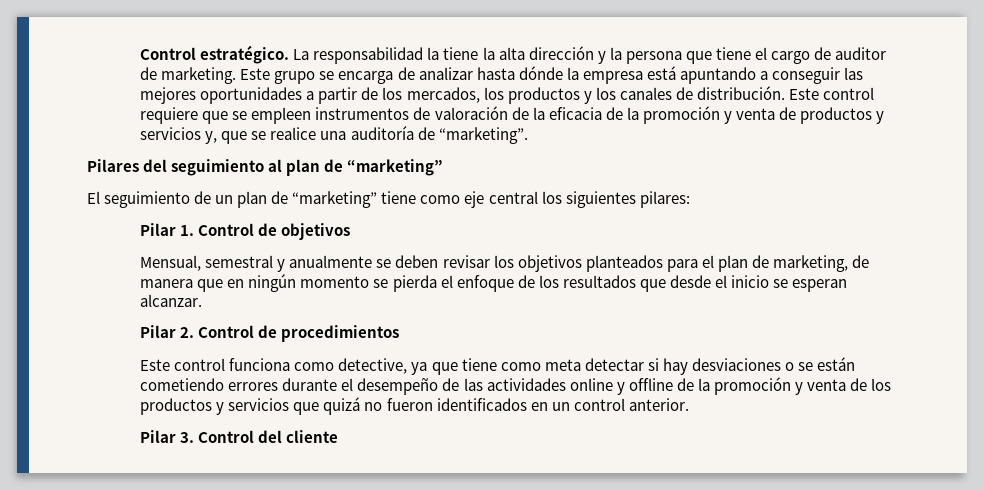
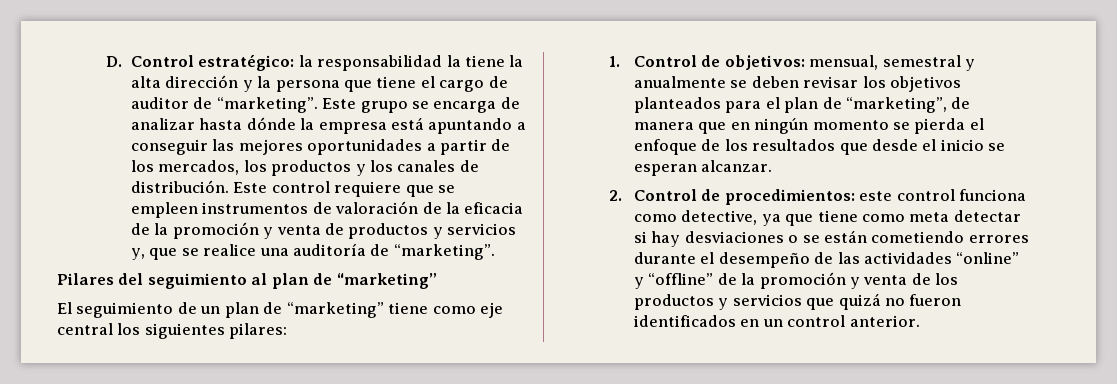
- Control estratégico. La responsabilidad la tiene la alta dirección y la persona que tiene el cargo de auditor de marketing.
+ D. Control estratégico: la responsabilidad la tiene la alta dirección y la persona que tiene el cargo de auditor de “marketing”.
- Pilar 1. Control de objetivos
- Mensual, semestral y anualmente se deben revisar los objetivos planteados para el plan de marketing, de manera que en ningún momento se pierda el enfoque de los resultados que desde el inicio se esperan alcanzar.
+ 1. Control de objetivos: mensual, semestral y anualmente se deben revisar los objetivos planteados para el plan de “marketing”, de manera que en ningún momento se pierda el enfoque de los resultados que desde el inicio se esperan alcanzar.
- Pilar 2. Control de procedimientos
- Este control funciona como detective, ya que tiene como meta detectar si hay desviaciones o se están cometiendo errores durante el desempeño de las actividades online y offline de la promoción y venta de los productos y servicios que quizá no fueron identificados en un control anterior.
+ 2. Control de procedimientos: este control funciona como detective, ya que tiene como meta detectar si hay desviaciones o se están cometiendo errores durante el desempeño de las actividades “online” y “offline” de la promoción y venta de los productos y servicios que quizá no fueron identificados en un control anterior.
- Pilar 3. Control del cliente

